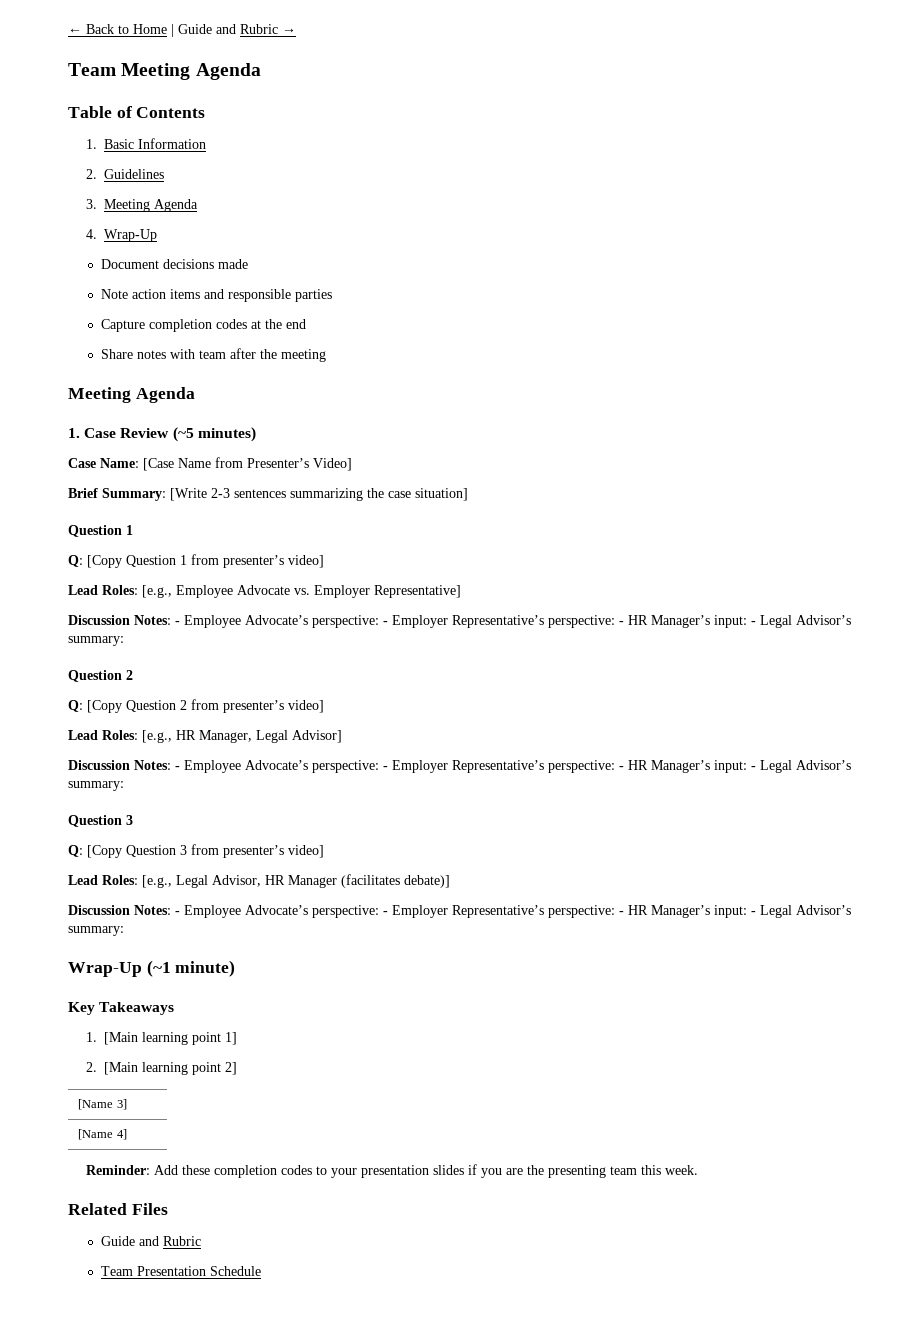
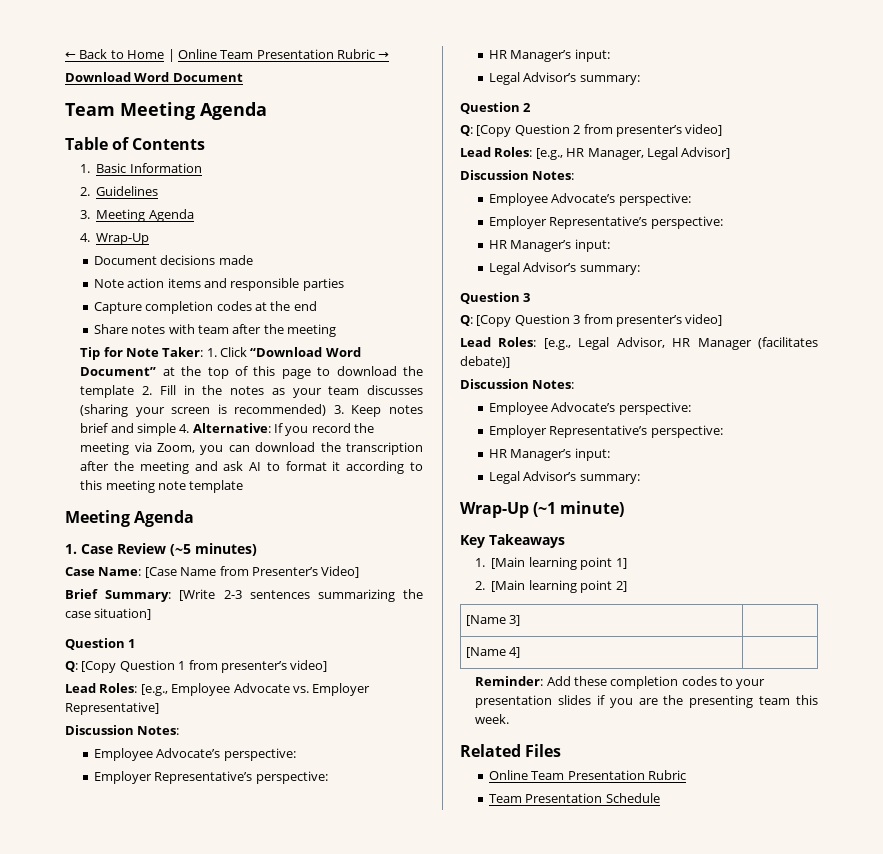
- ← Back to Home | Guide and Rubric →
+ ← Back to Home | Online Team Presentation Rubric →
+ Download Word Document
+ Tip for Note Taker: 1. Click “Download Word Document” at the top of this page to download the template 2. Fill in the notes as your team discusses (sharing your screen is recommended) 3. Keep notes brief and simple 4. Alternative: If you record the meeting via Zoom, you can download the transcription after the meeting and ask AI to format it according to this meeting note template
  Lead Roles: [e.g., Employee Advocate vs. Employer Representative]
- Discussion Notes: - Employee Advocate’s perspective: - Employer Representative’s perspective: - HR Manager’s input: - Legal Advisor’s summary:
+ Discussion Notes:
+ Employee Advocate’s perspective:
+ Employer Representative’s perspective:
+ HR Manager’s input:
+ Legal Advisor’s summary:
  Lead Roles: [e.g., HR Manager, Legal Advisor]
- Discussion Notes: - Employee Advocate’s perspective: - Employer Representative’s perspective: - HR Manager’s input: - Legal Advisor’s summary:
+ Discussion Notes:
+ Employee Advocate’s perspective:
+ Employer Representative’s perspective:
+ HR Manager’s input:
+ Legal Advisor’s summary:
  Lead Roles: [e.g., Legal Advisor, HR Manager (facilitates debate)]
- Discussion Notes: - Employee Advocate’s perspective: - Employer Representative’s perspective: - HR Manager’s input: - Legal Advisor’s summary:
+ Discussion Notes:
+ Employee Advocate’s perspective:
+ Employer Representative’s perspective:
+ HR Manager’s input:
+ Legal Advisor’s summary:
  Related Files
- Guide and Rubric
+ Online Team Presentation Rubric

